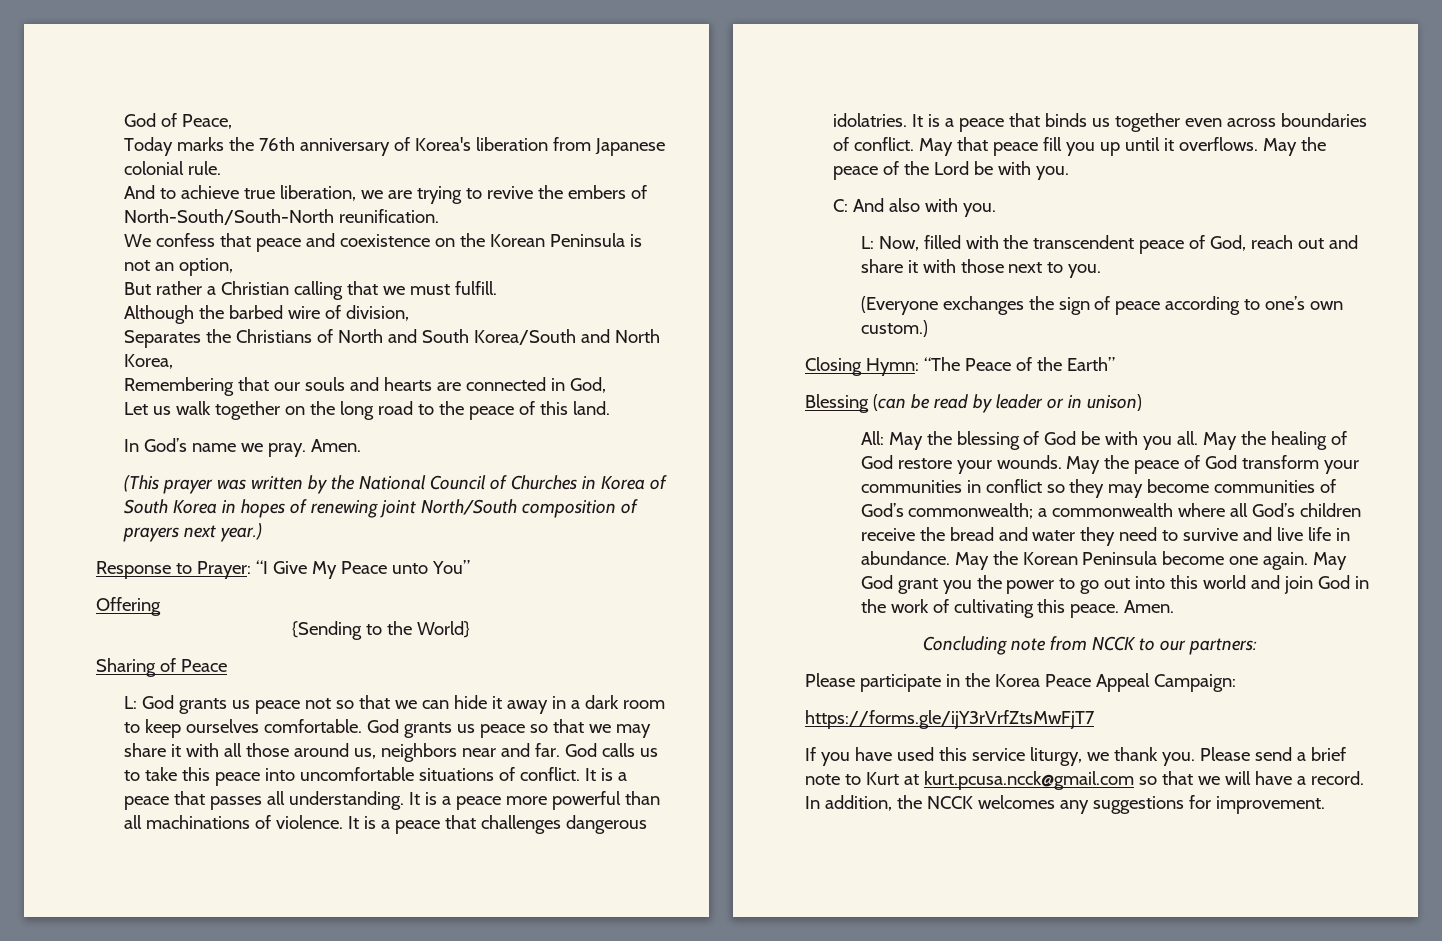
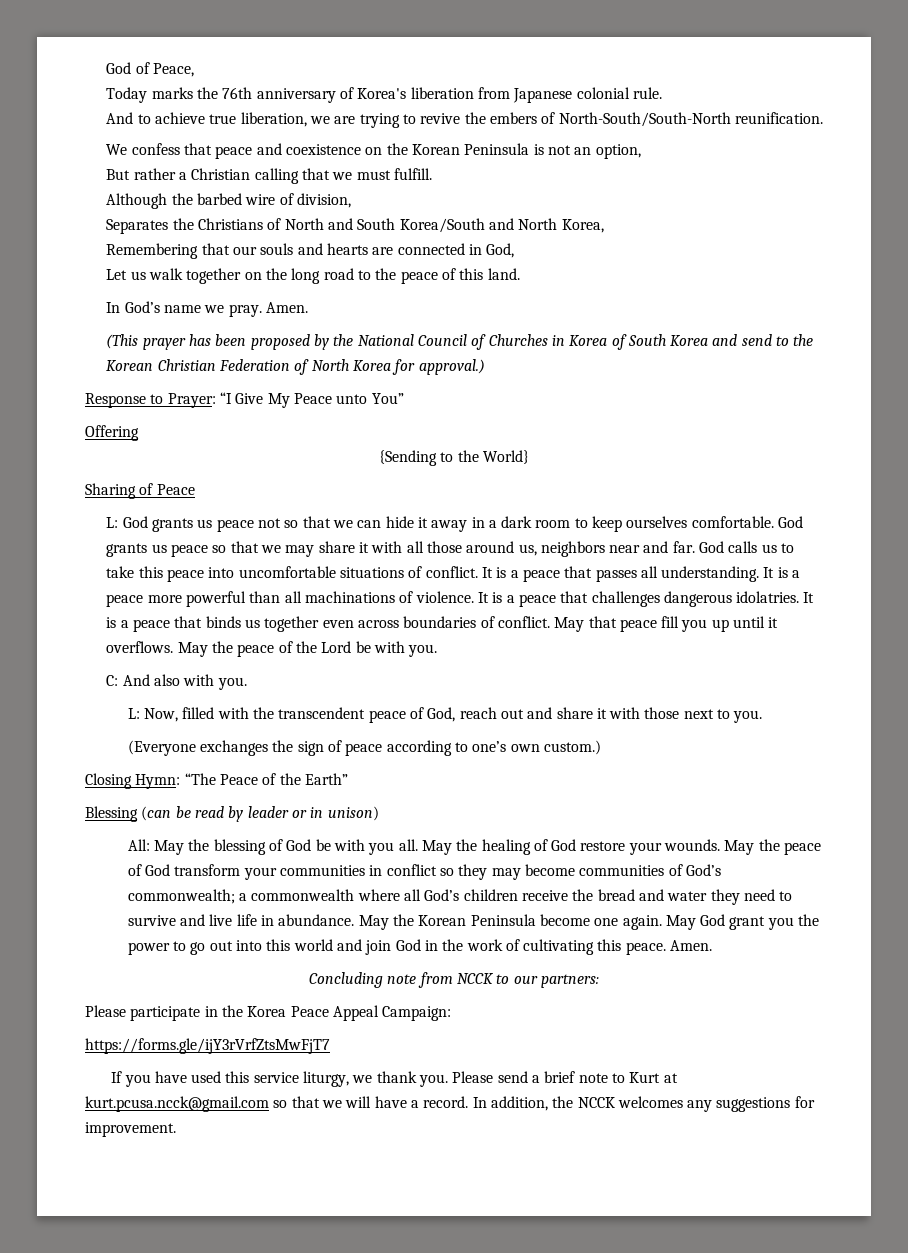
- (This prayer was written by the National Council of Churches in Korea of South Korea in hopes of renewing joint North/South composition of prayers next year.)
+ (This prayer has been proposed by the National Council of Churches in Korea of South Korea and send to the Korean Christian Federation of North Korea for approval.)

